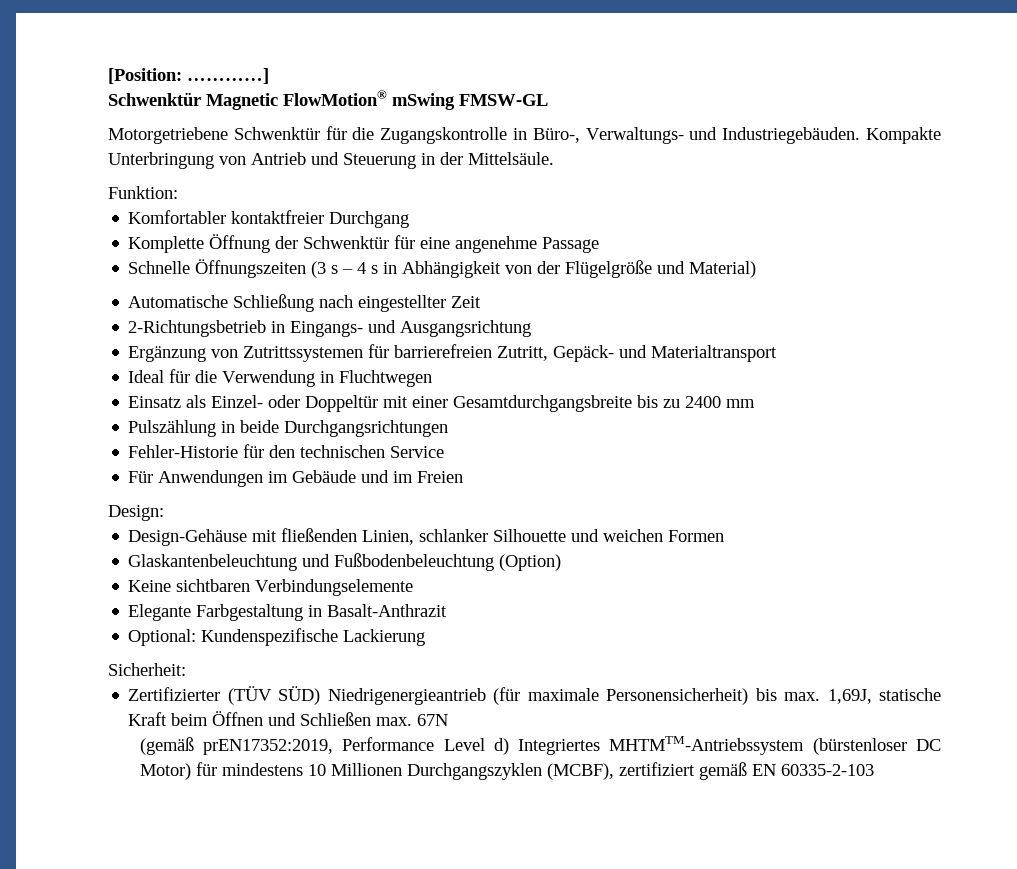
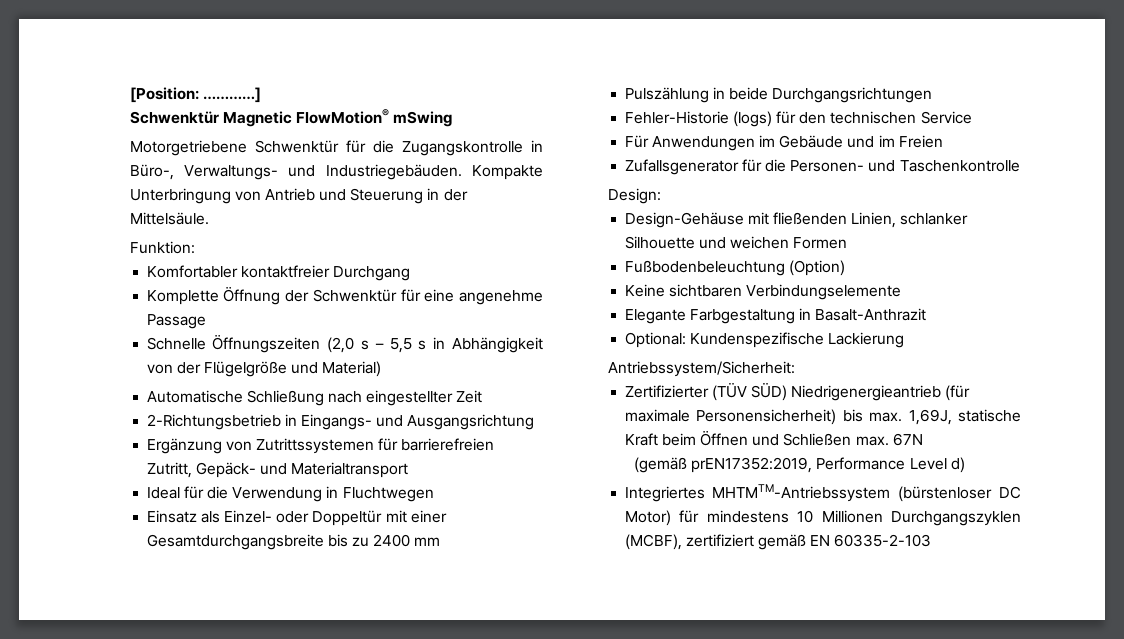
- Schwenktür Magnetic FlowMotion® mSwing FMSW-GL
+ Schwenktür Magnetic FlowMotion® mSwing
- Schnelle Öffnungszeiten (3 s – 4 s in Abhängigkeit von der Flügelgröße und Material)
+ Schnelle Öffnungszeiten (2,0 s – 5,5 s in Abhängigkeit von der Flügelgröße und Material)
- Fehler-Historie für den technischen Service
+ Fehler-Historie (logs) für den technischen Service
+ Zufallsgenerator für die Personen- und Taschenkontrolle
- Glaskantenbeleuchtung und Fußbodenbeleuchtung (Option)
+ Fußbodenbeleuchtung (Option)
- Sicherheit:
+ Antriebssystem/Sicherheit:
- (gemäß prEN17352:2019, Performance Level d) Integriertes MHTMTM-Antriebssystem (bürstenloser DC Motor) für mindestens 10 Millionen Durchgangszyklen (MCBF), zertifiziert gemäß EN 60335-2-103
+ (gemäß prEN17352:2019, Performance Level d)
+ Integriertes MHTMTM-Antriebssystem (bürstenloser DC Motor) für mindestens 10 Millionen Durchgangszyklen (MCBF), zertifiziert gemäß EN 60335-2-103

